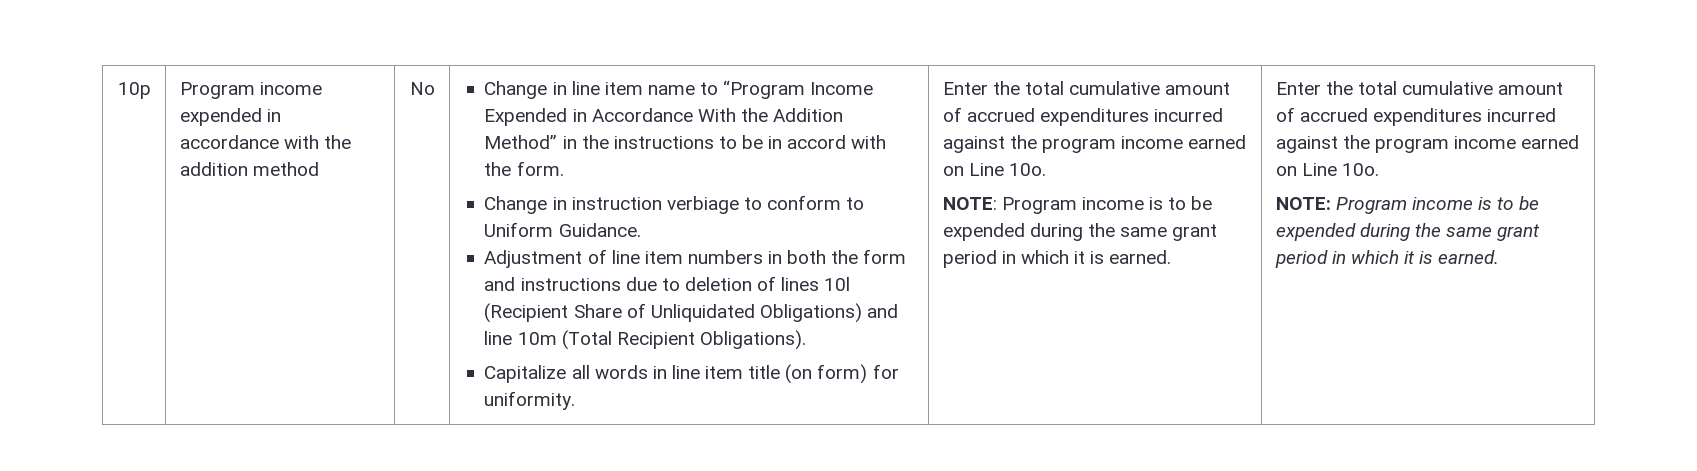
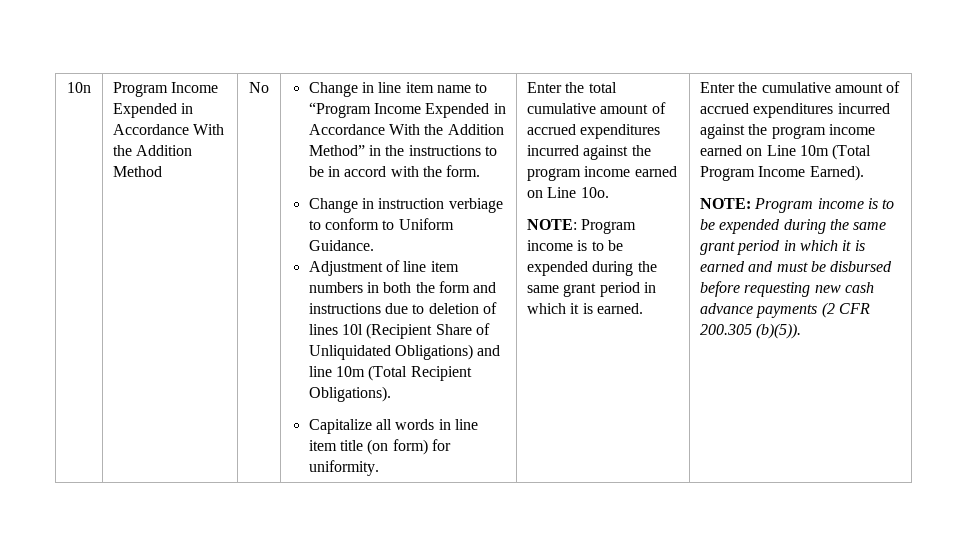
- 10p | Program income expended in accordance with the addition method
+ 10n | Program Income Expended in Accordance With the Addition Method
- NOTE: Program income is to be expended during the same grant period in which it is earned. | Enter the total cumulative amount of accrued expenditures incurred against the program income earned on Line 10o.
- NOTE: Program income is to be expended during the same grant period in which it is earned.
+ NOTE: Program income is to be expended during the same grant period in which it is earned. | Enter the cumulative amount of accrued expenditures incurred against the program income earned on Line 10m (Total Program Income Earned).
+ NOTE: Program income is to be expended during the same grant period in which it is earned and must be disbursed before requesting new cash advance payments (2 CFR 200.305 (b)(5)).

